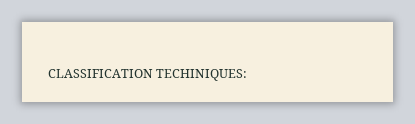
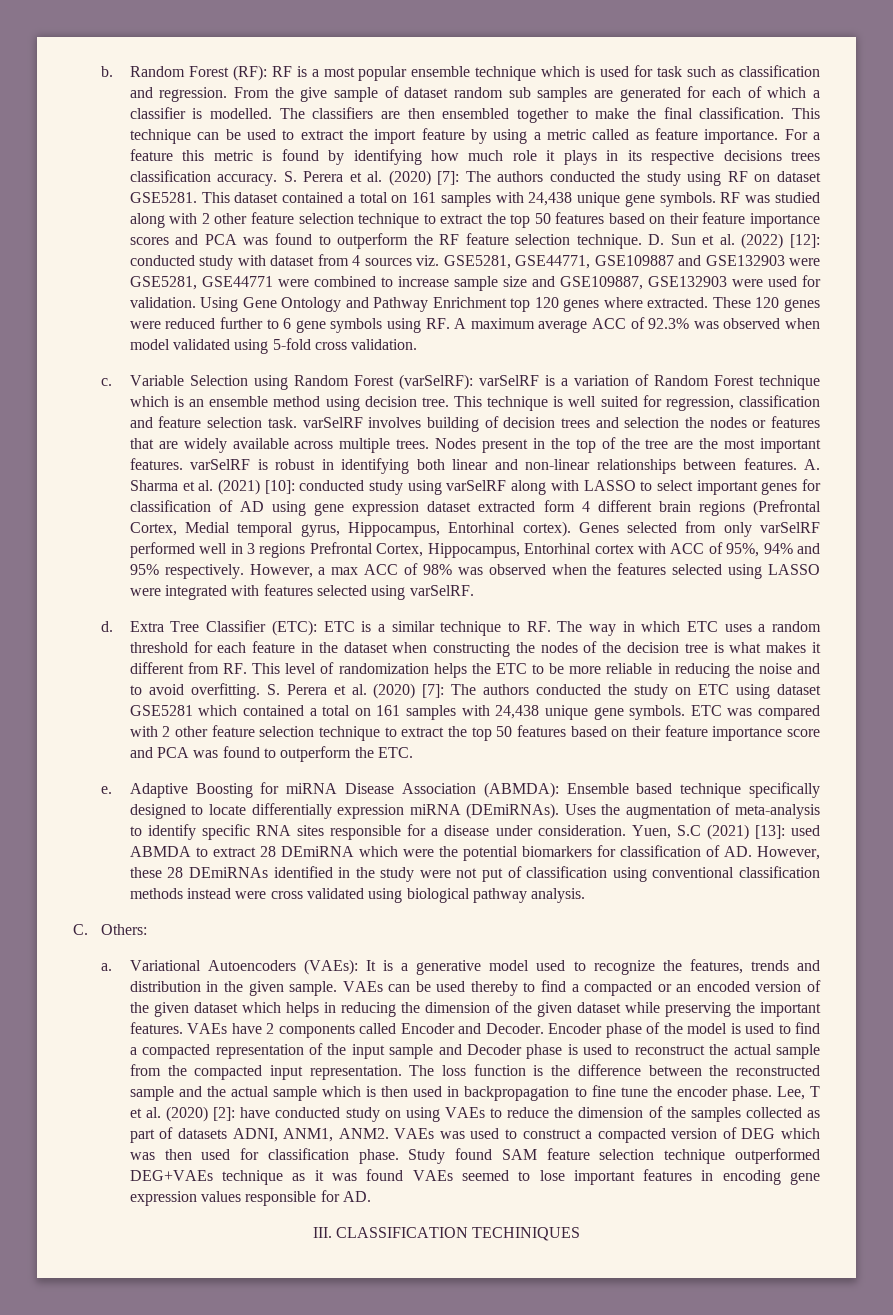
- CLASSIFICATION TECHINIQUES:
+ b. Random Forest (RF): RF is a most popular ensemble technique which is used for task such as classification and regression. From the give sample of dataset random sub samples are generated for each of which a classifier is modelled. The classifiers are then ensembled together to make the final classification. This technique can be used to extract the import feature by using a metric called as feature importance. For a feature this metric is found by identifying how much role it plays in its respective decisions trees classification accuracy. S. Perera et al. (2020) [7]: The authors conducted the study using RF on dataset GSE5281. This dataset contained a total on 161 samples with 24,438 unique gene symbols. RF was studied along with 2 other feature selection technique to extract the top 50 features based on their feature importance scores and PCA was found to outperform the RF feature selection technique. D. Sun et al. (2022) [12]: conducted study with dataset from 4 sources viz. GSE5281, GSE44771, GSE109887 and GSE132903 were GSE5281, GSE44771 were combined to increase sample size and GSE109887, GSE132903 were used for validation. Using Gene Ontology and Pathway Enrichment top 120 genes where extracted. These 120 genes were reduced further to 6 gene symbols using RF. A maximum average ACC of 92.3% was observed when model validated using 5-fold cross validation.
+ c. Variable Selection using Random Forest (varSelRF): varSelRF is a variation of Random Forest technique which is an ensemble method using decision tree. This technique is well suited for regression, classification and feature selection task. varSelRF involves building of decision trees and selection the nodes or features that are widely available across multiple trees. Nodes present in the top of the tree are the most important features. varSelRF is robust in identifying both linear and non-linear relationships between features. A. Sharma et al. (2021) [10]: conducted study using varSelRF along with LASSO to select important genes for classification of AD using gene expression dataset extracted form 4 different brain regions (Prefrontal Cortex, Medial temporal gyrus, Hippocampus, Entorhinal cortex). Genes selected from only varSelRF performed well in 3 regions Prefrontal Cortex, Hippocampus, Entorhinal cortex with ACC of 95%, 94% and 95% respectively. However, a max ACC of 98% was observed when the features selected using LASSO were integrated with features selected using varSelRF.
+ d. Extra Tree Classifier (ETC): ETC is a similar technique to RF. The way in which ETC uses a random threshold for each feature in the dataset when constructing the nodes of the decision tree is what makes it different from RF. This level of randomization helps the ETC to be more reliable in reducing the noise and to avoid overfitting. S. Perera et al. (2020) [7]: The authors conducted the study on ETC using dataset GSE5281 which contained a total on 161 samples with 24,438 unique gene symbols. ETC was compared with 2 other feature selection technique to extract the top 50 features based on their feature importance score and PCA was found to outperform the ETC.
+ e. Adaptive Boosting for miRNA Disease Association (ABMDA): Ensemble based technique specifically designed to locate differentially expression miRNA (DEmiRNAs). Uses the augmentation of meta-analysis to identify specific RNA sites responsible for a disease under consideration. Yuen, S.C (2021) [13]: used ABMDA to extract 28 DEmiRNA which were the potential biomarkers for classification of AD. However, these 28 DEmiRNAs identified in the study were not put of classification using conventional classification methods instead were cross validated using biological pathway analysis.
+ C. Others:
+ a. Variational Autoencoders (VAEs): It is a generative model used to recognize the features, trends and distribution in the given sample. VAEs can be used thereby to find a compacted or an encoded version of the given dataset which helps in reducing the dimension of the given dataset while preserving the important features. VAEs have 2 components called Encoder and Decoder. Encoder phase of the model is used to find a compacted representation of the input sample and Decoder phase is used to reconstruct the actual sample from the compacted input representation. The loss function is the difference between the reconstructed sample and the actual sample which is then used in backpropagation to fine tune the encoder phase. Lee, T et al. (2020) [2]: have conducted study on using VAEs to reduce the dimension of the samples collected as part of datasets ADNI, ANM1, ANM2. VAEs was used to construct a compacted version of DEG which was then used for classification phase. Study found SAM feature selection technique outperformed DEG+VAEs technique as it was found VAEs seemed to lose important features in encoding gene expression values responsible for AD.
+ III. CLASSIFICATION TECHINIQUES

